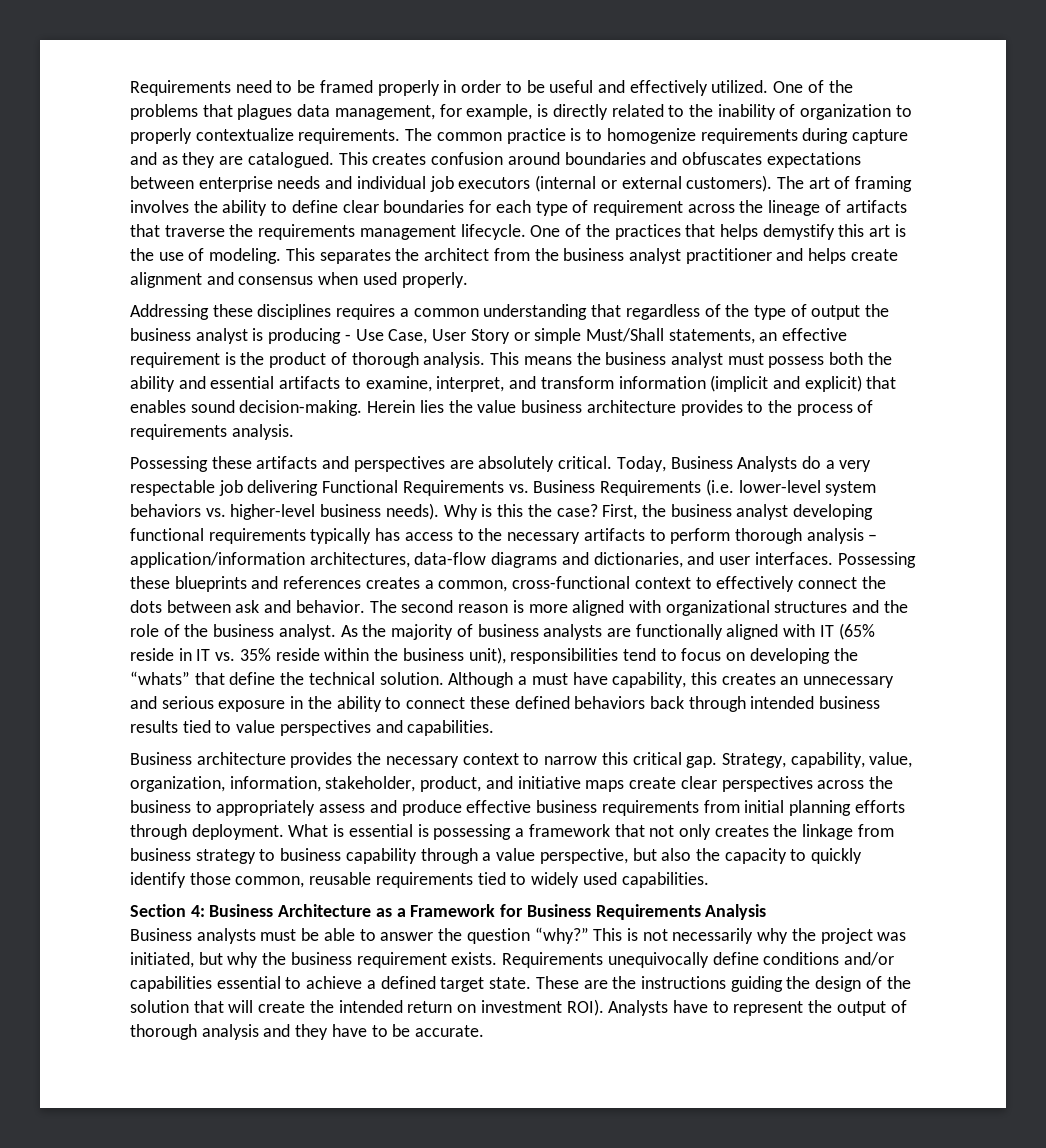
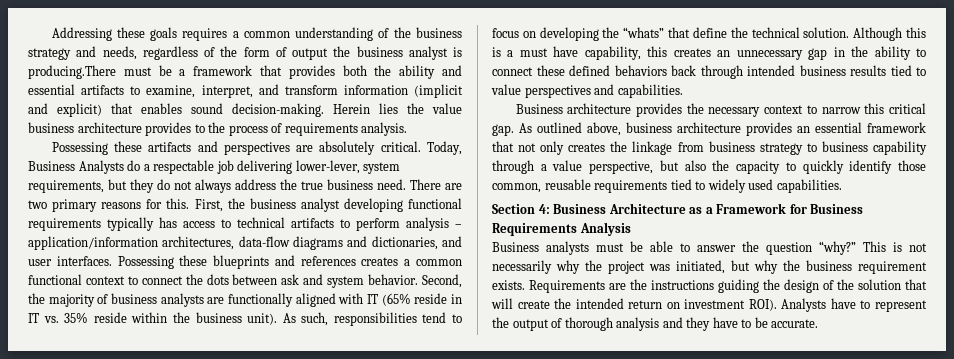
- Requirements need to be framed properly in order to be useful and effectively utilized. One of the problems that plagues data management, for example, is directly related to the inability of organization to properly contextualize requirements. The common practice is to homogenize requirements during capture and as they are catalogued. This creates confusion around boundaries and obfuscates expectations between enterprise needs and individual job executors (internal or external customers). The art of framing involves the ability to define clear boundaries for each type of requirement across the lineage of artifacts that traverse the requirements management lifecycle. One of the practices that helps demystify this art is the use of modeling. This separates the architect from the business analyst practitioner and helps create alignment and consensus when used properly.
- Addressing these disciplines requires a common understanding that regardless of the type of output the business analyst is producing - Use Case, User Story or simple Must/Shall statements, an effective requirement is the product of thorough analysis. This means the business analyst must possess both the ability and essential artifacts to examine, interpret, and transform information (implicit and explicit) that enables sound decision-making.
+ Addressing these goals requires a common understanding of the business strategy and needs, regardless of the form of output the business analyst is producing.There must be a framework that provides both the ability and essential artifacts to examine, interpret, and transform information (implicit and explicit) that enables sound decision-making.
- Today, Business Analysts do a very respectable job delivering Functional Requirements vs. Business Requirements (i.e. lower-level system behaviors vs. higher-level business needs). Why is this the case?
+ Today, Business Analysts do a respectable job delivering lower-lever, system requirements, but they do not always address the true business need. There are two primary reasons for this.
- First, the business analyst developing functional requirements typically has access to the necessary artifacts to perform thorough analysis – application/information architectures, data-flow diagrams and dictionaries, and user interfaces.
+ First, the business analyst developing functional requirements typically has access to technical artifacts to perform analysis – application/information architectures, data-flow diagrams and dictionaries, and user interfaces.
- Possessing these blueprints and references creates a common, cross-functional context to effectively connect the dots between ask and behavior. The second reason is more aligned with organizational structures and the role of the business analyst. As the majority of business analysts are functionally aligned with IT (65% reside in IT vs. 35% reside within the business unit), responsibilities tend to focus on developing the “whats” that define the technical solution.
+ Possessing these blueprints and references creates a common functional context to connect the dots between ask and system behavior. Second, the majority of business analysts are functionally aligned with IT (65% reside in IT vs. 35% reside within the business unit). As such, responsibilities tend to focus on developing the “whats” that define the technical solution.
- Although a must have capability, this creates an unnecessary and serious exposure in the ability to connect these defined behaviors back through intended business results tied to value perspectives and capabilities.
+ Although this is a must have capability, this creates an unnecessary gap in the ability to connect these defined behaviors back through intended business results tied to value perspectives and capabilities.
- Strategy, capability, value, organization, information, stakeholder, product, and initiative maps create clear perspectives across the business to appropriately assess and produce effective business requirements from initial planning efforts through deployment. What is essential is possessing a framework that not only creates the linkage from business strategy to business capability through a value perspective, but also the capacity to quickly identify those common, reusable requirements tied to widely used capabilities.
+ As outlined above, business architecture provides an essential framework that not only creates the linkage from business strategy to business capability through a value perspective, but also the capacity to quickly identify those common, reusable requirements tied to widely used capabilities.
- Requirements unequivocally define conditions and/or capabilities essential to achieve a defined target state. These are the instructions guiding the design of the solution that will create the intended return on investment ROI).
+ Requirements are the instructions guiding the design of the solution that will create the intended return on investment ROI).

